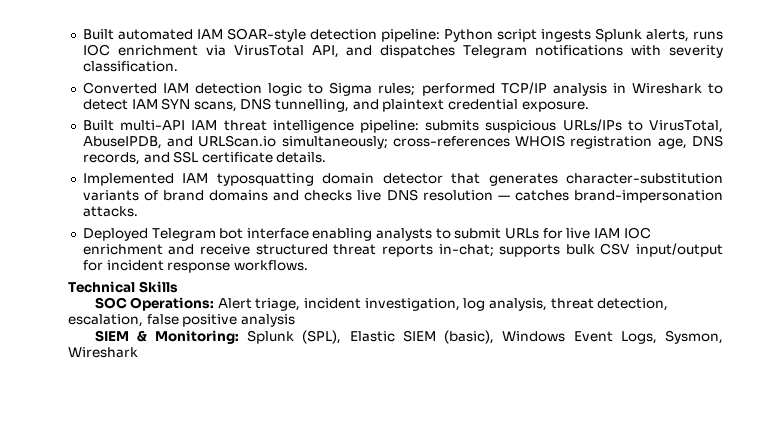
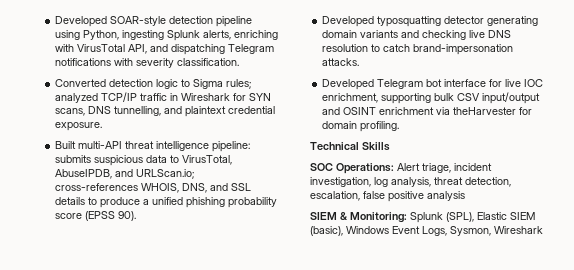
- Built automated IAM SOAR-style detection pipeline: Python script ingests Splunk alerts, runs IOC enrichment via VirusTotal API, and dispatches Telegram notifications with severity classification.
+ Developed SOAR-style detection pipeline using Python, ingesting Splunk alerts, enriching with VirusTotal API, and dispatching Telegram notifications with severity classification.
- Converted IAM detection logic to Sigma rules; performed TCP/IP analysis in Wireshark to detect IAM SYN scans, DNS tunnelling, and plaintext credential exposure.
+ Converted detection logic to Sigma rules; analyzed TCP/IP traffic in Wireshark for SYN scans, DNS tunnelling, and plaintext credential exposure.
- Built multi-API IAM threat intelligence pipeline: submits suspicious URLs/IPs to VirusTotal, AbuseIPDB, and URLScan.io simultaneously; cross-references WHOIS registration age, DNS records, and SSL certificate details.
- Implemented IAM typosquatting domain detector that generates character-substitution variants of brand domains and checks live DNS resolution — catches brand-impersonation attacks.
+ Built multi-API threat intelligence pipeline: submits suspicious data to VirusTotal, AbuseIPDB, and URLScan.io; cross-references WHOIS, DNS, and SSL details to produce a unified phishing probability score (EPSS 90).
+ Developed typosquatting detector generating domain variants and checking live DNS resolution to catch brand-impersonation attacks.
- Deployed Telegram bot interface enabling analysts to submit URLs for live IAM IOC enrichment and receive structured threat reports in-chat; supports bulk CSV input/output for incident response workflows.
+ Developed Telegram bot interface for live IOC enrichment, supporting bulk CSV input/output and OSINT enrichment via theHarvester for domain profiling.

